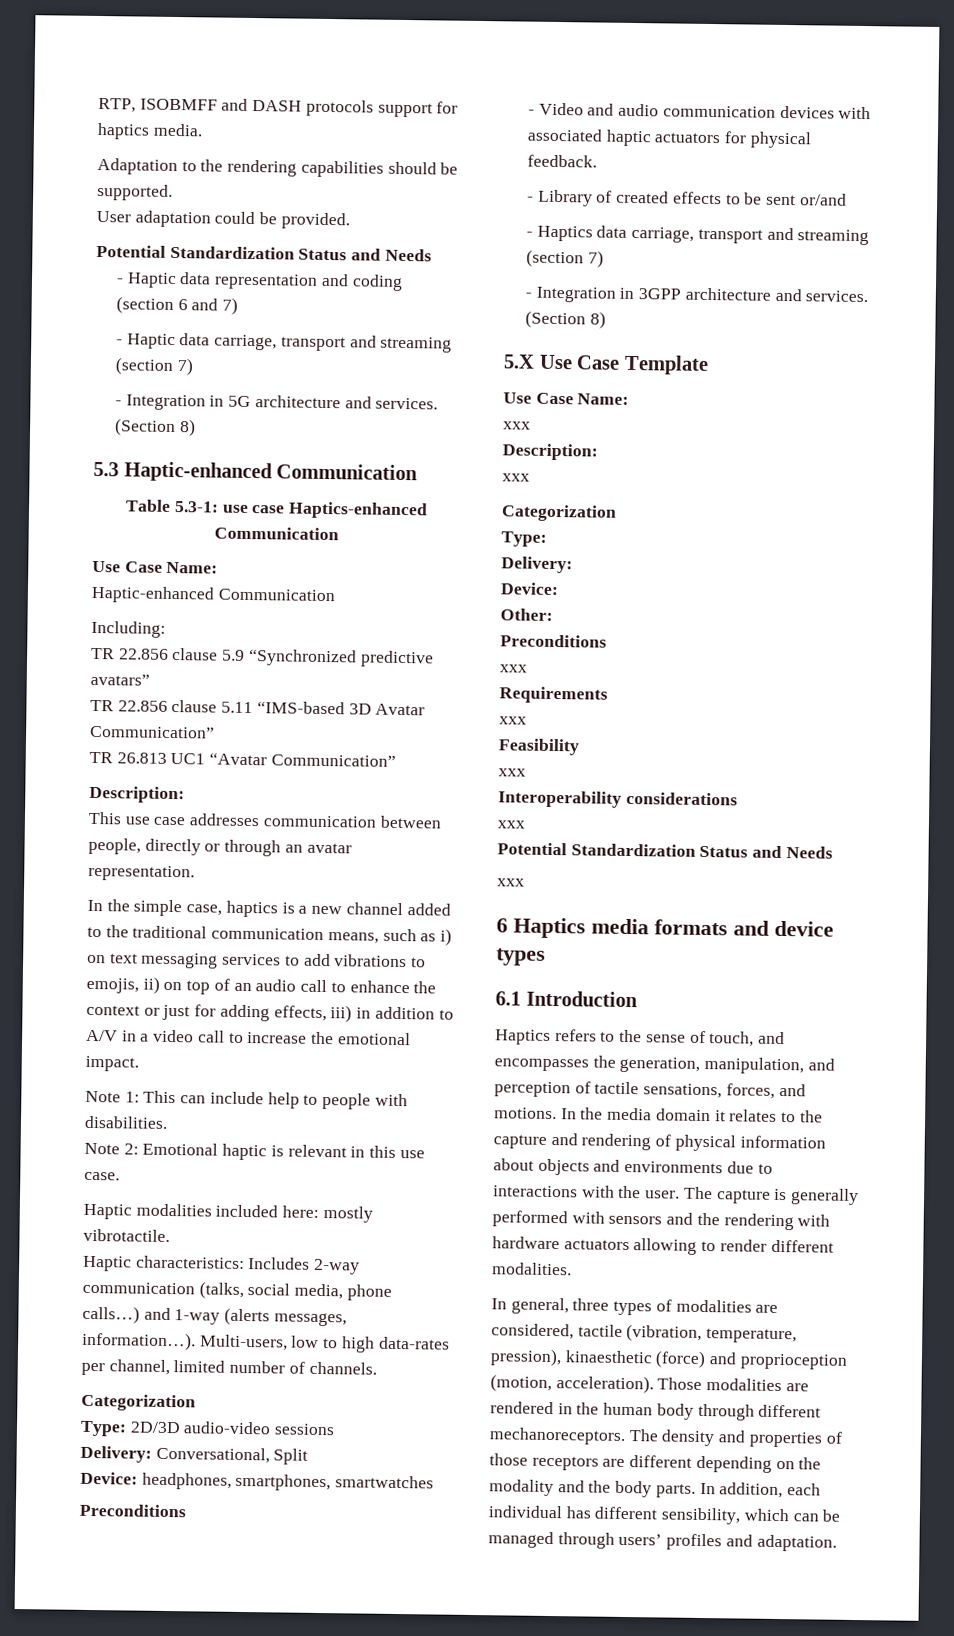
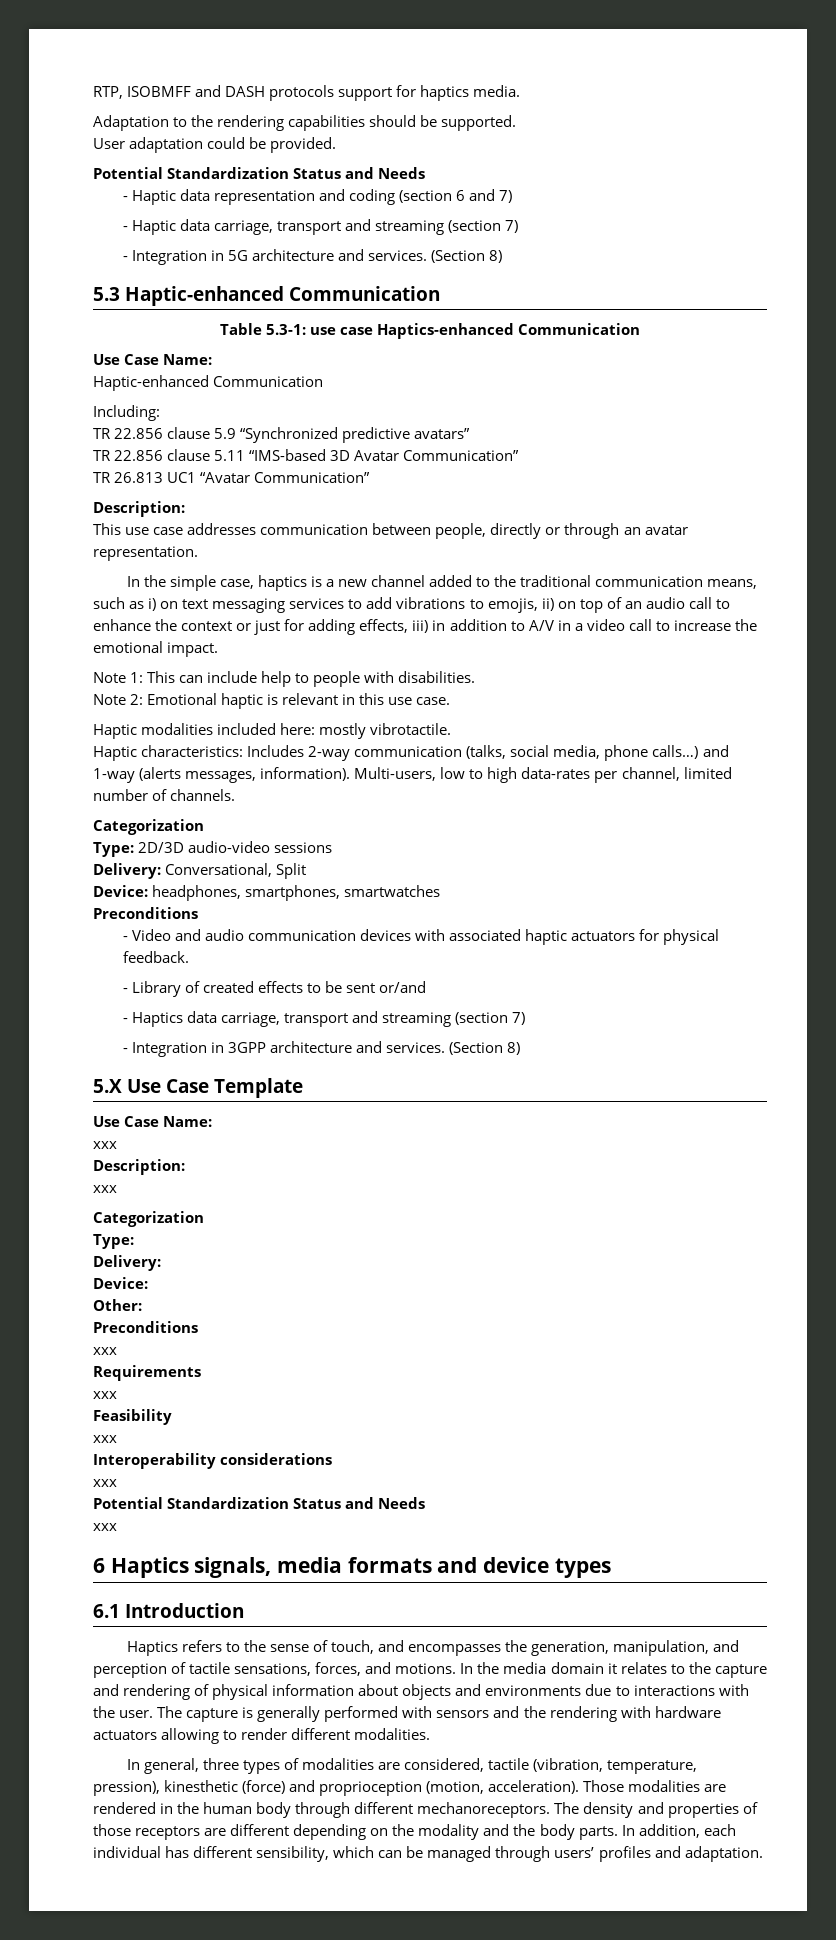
- Haptic characteristics: Includes 2-way communication (talks, social media, phone calls…) and 1-way (alerts messages, information…).
+ Haptic characteristics: Includes 2-way communication (talks, social media, phone calls…) and 1-way (alerts messages, information).
- 6 Haptics media formats and device types
+ 6 Haptics signals, media formats and device types
- In general, three types of modalities are considered, tactile (vibration, temperature, pression), kinaesthetic (force) and proprioception (motion, acceleration).
+ In general, three types of modalities are considered, tactile (vibration, temperature, pression), kinesthetic (force) and proprioception (motion, acceleration).

